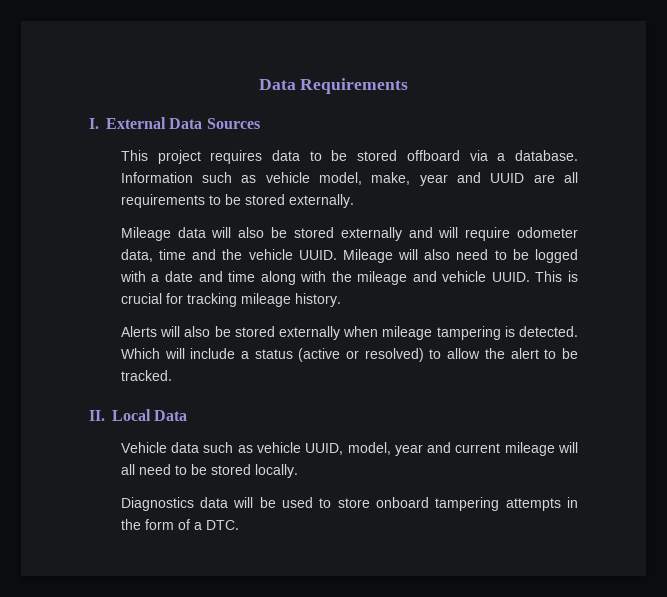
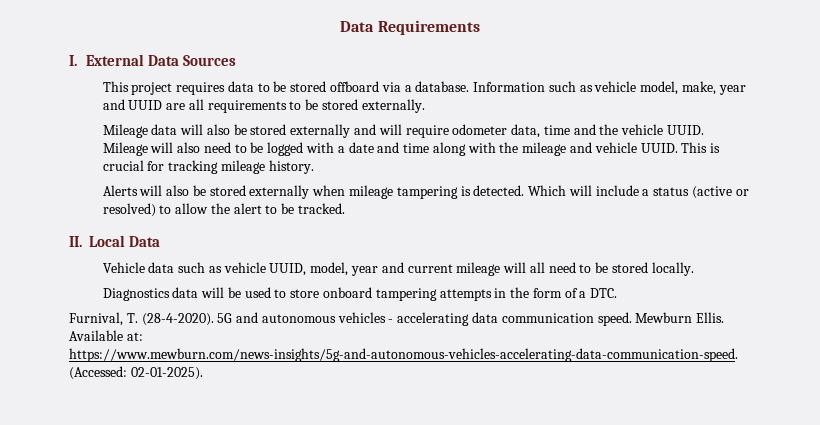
+ Furnival, T. (28-4-2020). 5G and autonomous vehicles - accelerating data communication speed. Mewburn Ellis. Available at: https://www.mewburn.com/news-insights/5g-and-autonomous-vehicles-accelerating-data-communication-speed. (Accessed: 02-01-2025).

